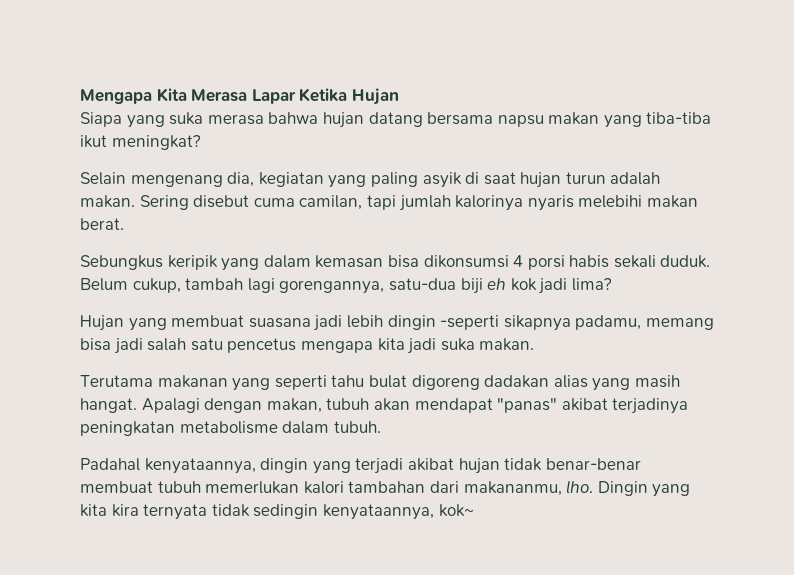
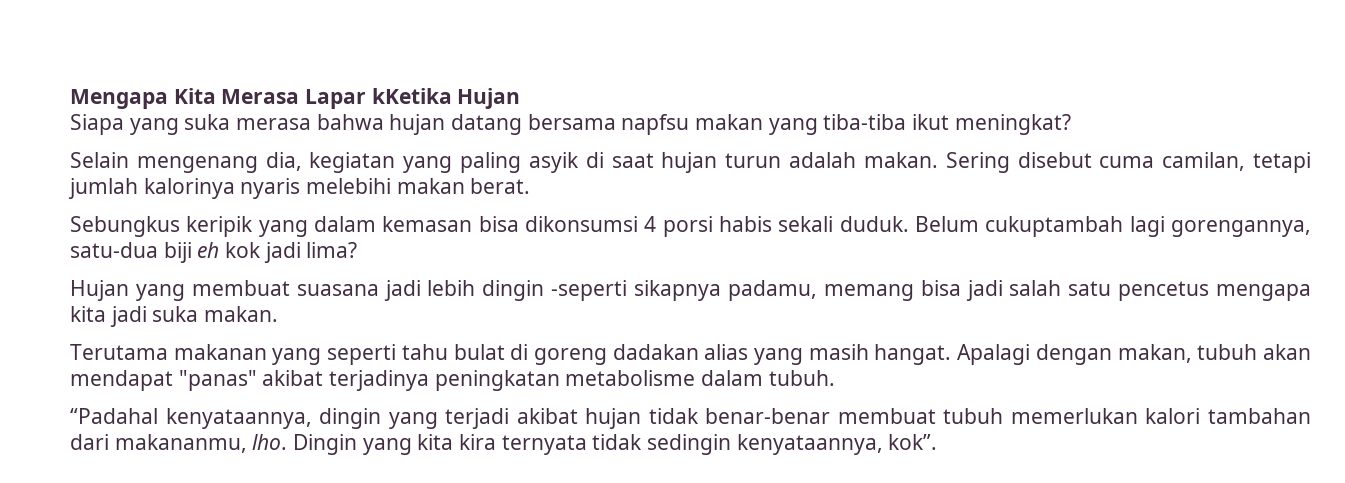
- Mengapa Kita Merasa Lapar Ketika Hujan
+ Mengapa Kita Merasa Lapar kKetika Hujan
- Siapa yang suka merasa bahwa hujan datang bersama napsu makan yang tiba-tiba ikut meningkat?
+ Siapa yang suka merasa bahwa hujan datang bersama napfsu makan yang tiba-tiba ikut meningkat?
- Sering disebut cuma camilan, tapi jumlah kalorinya nyaris melebihi makan berat.
+ Sering disebut cuma camilan, tetapi jumlah kalorinya nyaris melebihi makan berat.
- Belum cukup, tambah lagi gorengannya, satu-dua biji eh kok jadi lima?
+ Belum cukuptambah lagi gorengannya, satu-dua biji eh kok jadi lima?
- Terutama makanan yang seperti tahu bulat digoreng dadakan alias yang masih hangat.
+ Terutama makanan yang seperti tahu bulat di goreng dadakan alias yang masih hangat.
- Padahal kenyataannya, dingin yang terjadi akibat hujan tidak benar-benar membuat tubuh memerlukan kalori tambahan dari makananmu, lho.
+ “Padahal kenyataannya, dingin yang terjadi akibat hujan tidak benar-benar membuat tubuh memerlukan kalori tambahan dari makananmu, lho.
- Dingin yang kita kira ternyata tidak sedingin kenyataannya, kok~
+ Dingin yang kita kira ternyata tidak sedingin kenyataannya, kok”.

